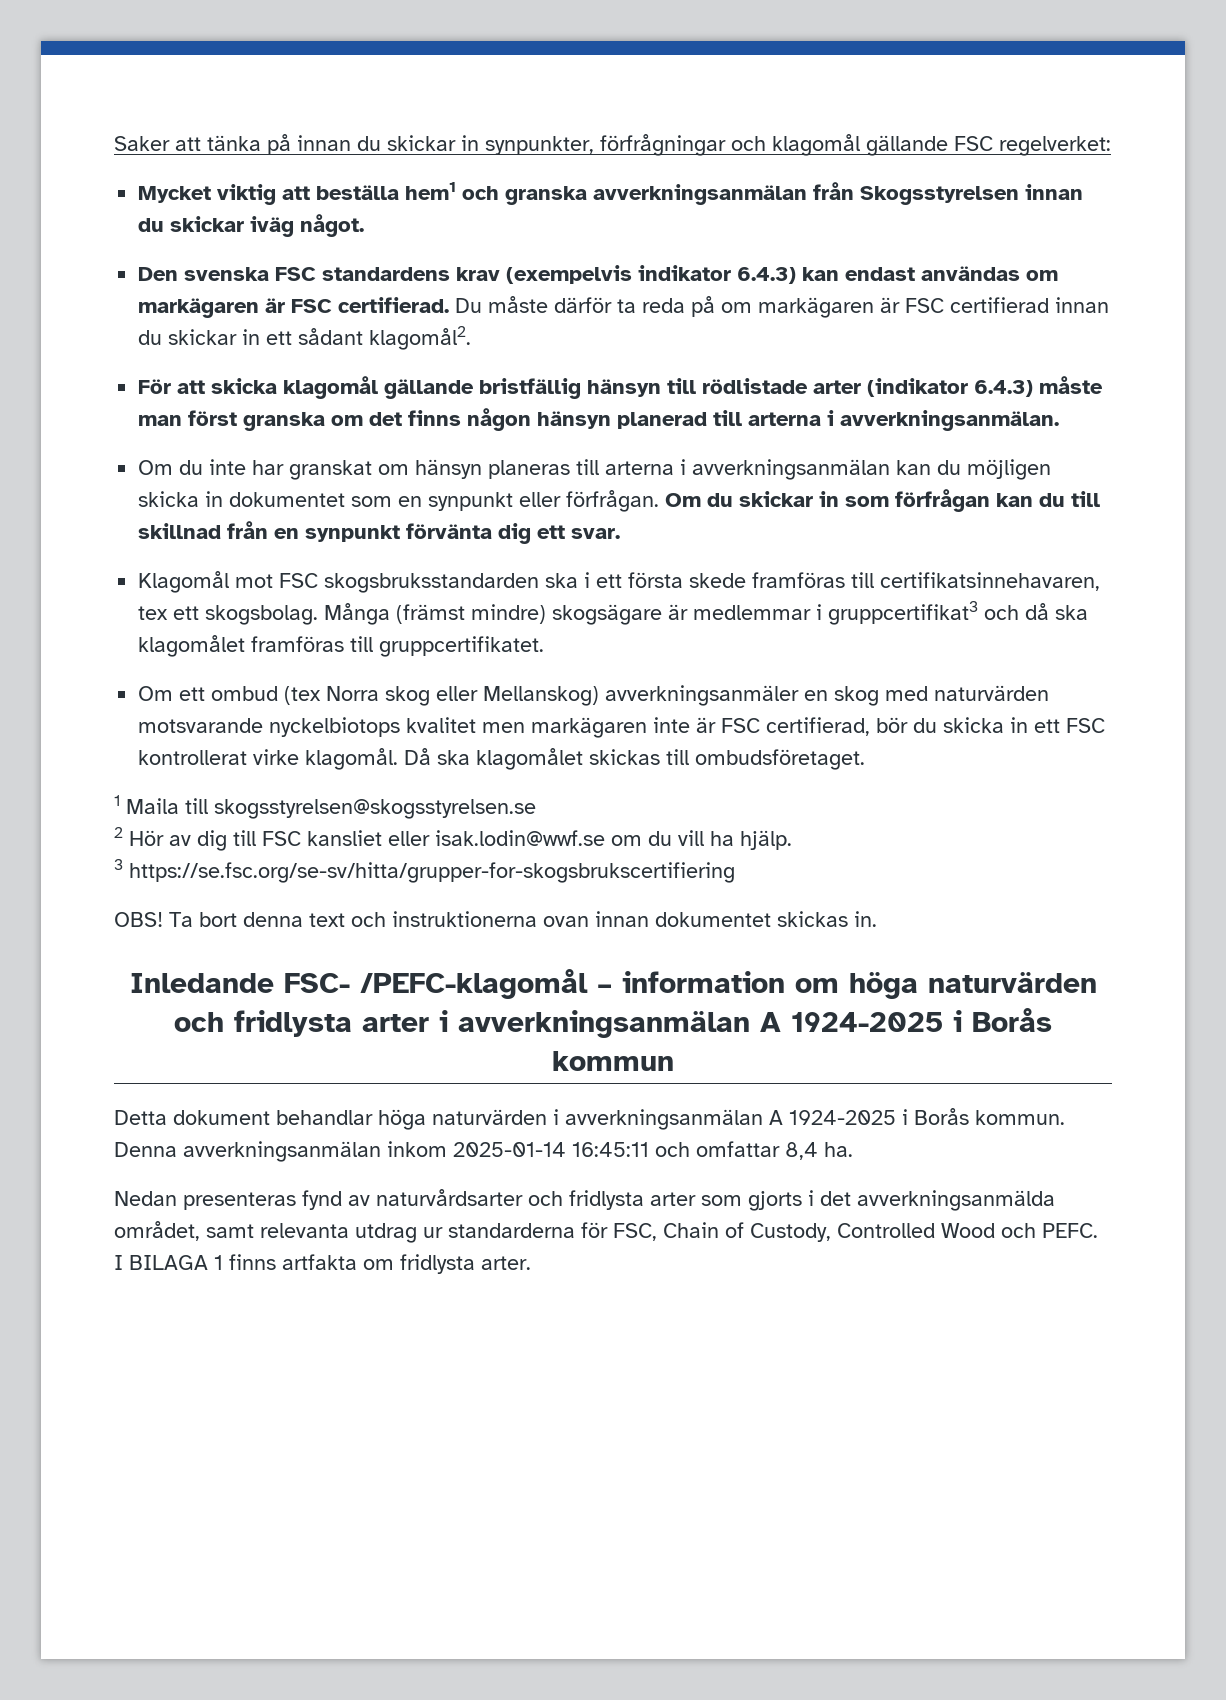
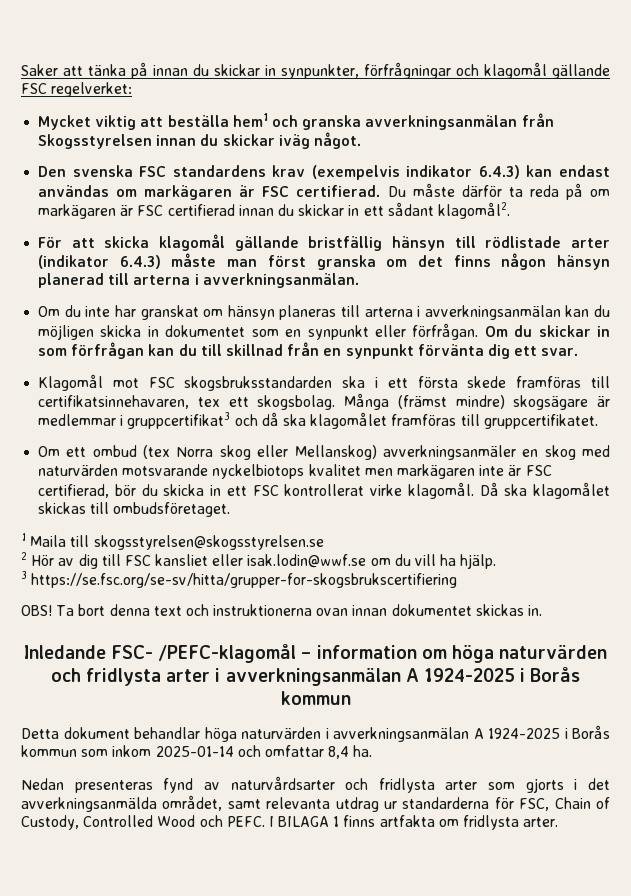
- Detta dokument behandlar höga naturvärden i avverkningsanmälan A 1924-2025 i Borås kommun. Denna avverkningsanmälan inkom 2025-01-14 16:45:11 och omfattar 8,4 ha.
+ Detta dokument behandlar höga naturvärden i avverkningsanmälan A 1924-2025 i Borås kommun som inkom 2025-01-14 och omfattar 8,4 ha.

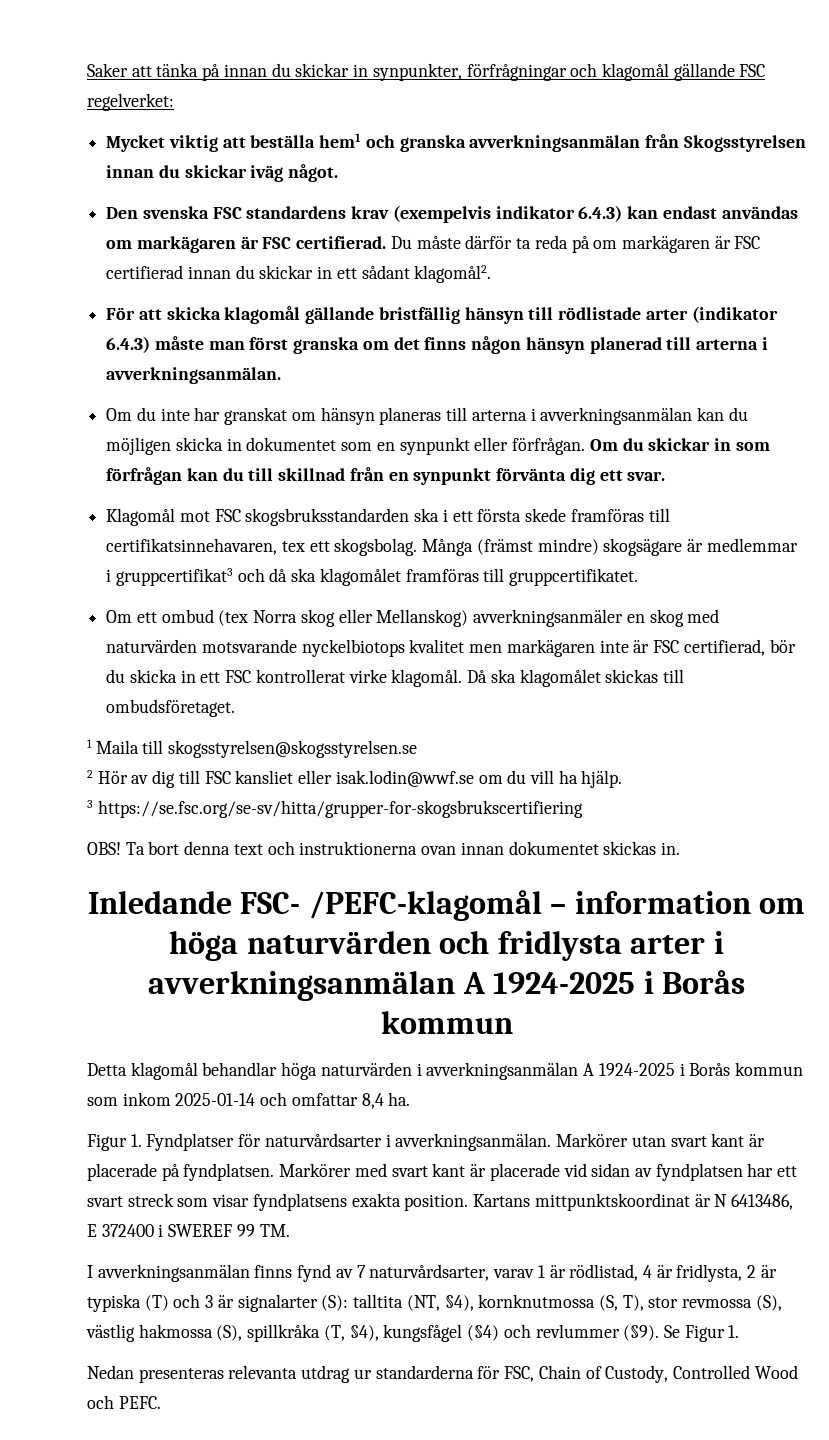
- Detta dokument behandlar höga naturvärden i avverkningsanmälan A 1924-2025 i Borås kommun som inkom 2025-01-14 och omfattar 8,4 ha.
+ Detta klagomål behandlar höga naturvärden i avverkningsanmälan A 1924-2025 i Borås kommun som inkom 2025-01-14 och omfattar 8,4 ha.
- Nedan presenteras fynd av naturvårdsarter och fridlysta arter som gjorts i det avverkningsanmälda området, samt relevanta utdrag ur standarderna för FSC, Chain of Custody, Controlled Wood och PEFC. I BILAGA 1 finns artfakta om fridlysta arter.
+ Figur 1. Fyndplatser för naturvårdsarter i avverkningsanmälan. Markörer utan svart kant är placerade på fyndplatsen. Markörer med svart kant är placerade vid sidan av fyndplatsen har ett svart streck som visar fyndplatsens exakta position. Kartans mittpunktskoordinat är N 6413486, E 372400 i SWEREF 99 TM.
+ I avverkningsanmälan finns fynd av 7 naturvårdsarter, varav 1 är rödlistad, 4 är fridlysta, 2 är typiska (T) och 3 är signalarter (S): talltita (NT, §4), kornknutmossa (S, T), stor revmossa (S), västlig hakmossa (S), spillkråka (T, §4), kungsfågel (§4) och revlummer (§9). Se Figur 1.
+ Nedan presenteras relevanta utdrag ur standarderna för FSC, Chain of Custody, Controlled Wood och PEFC.

